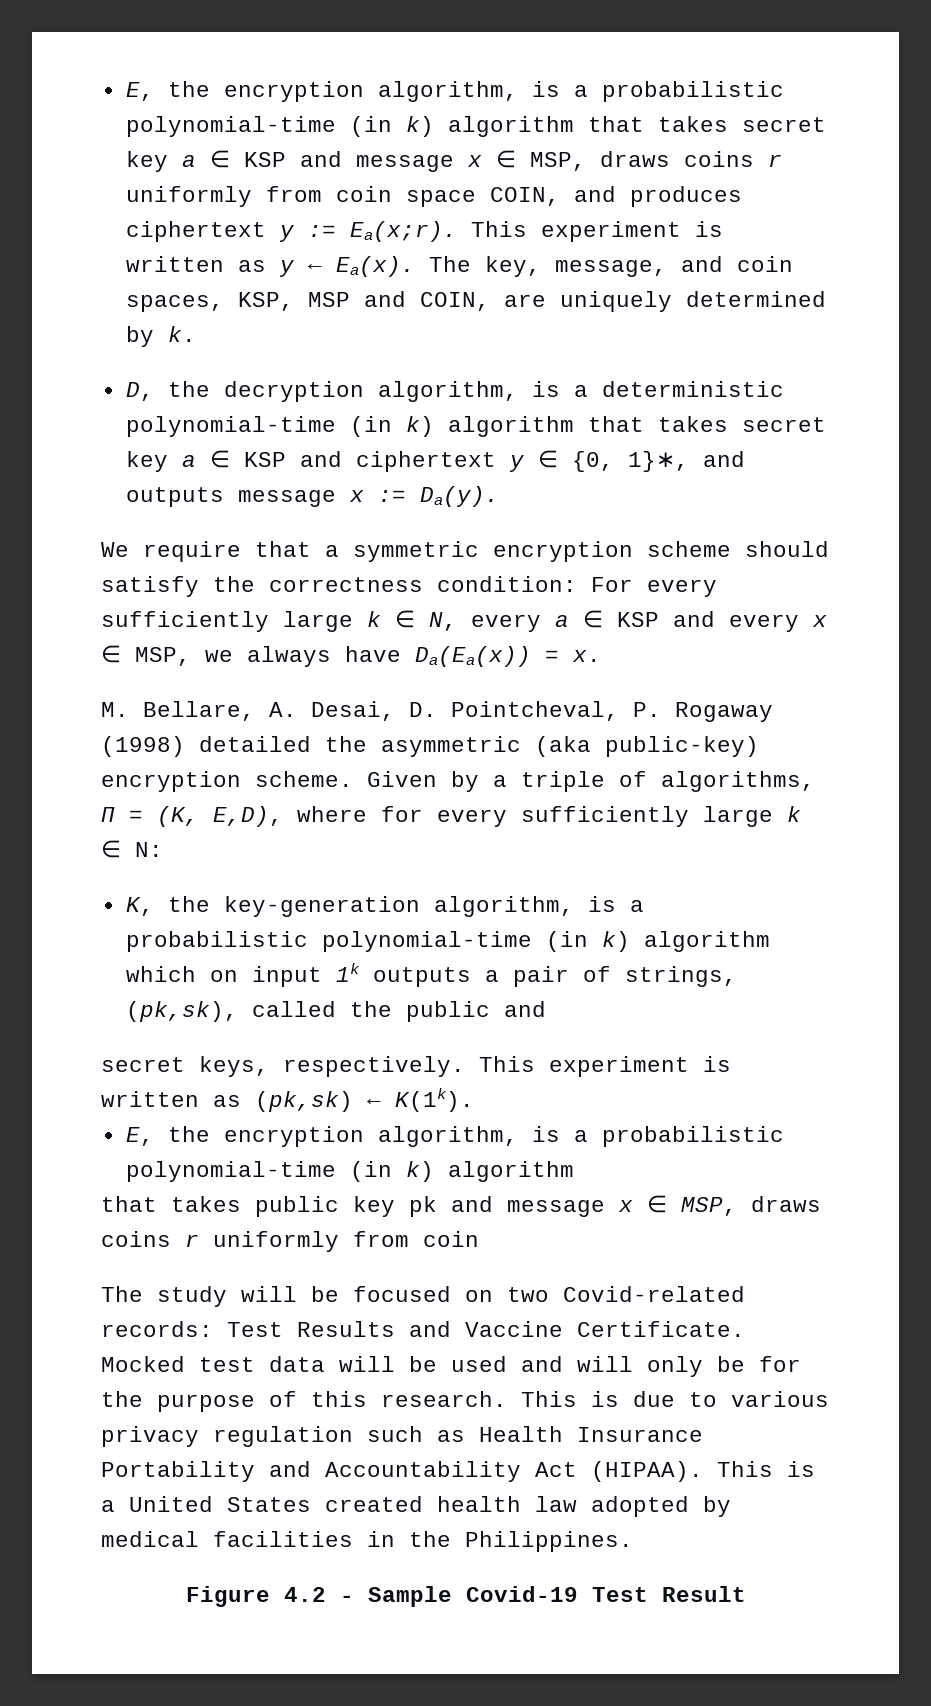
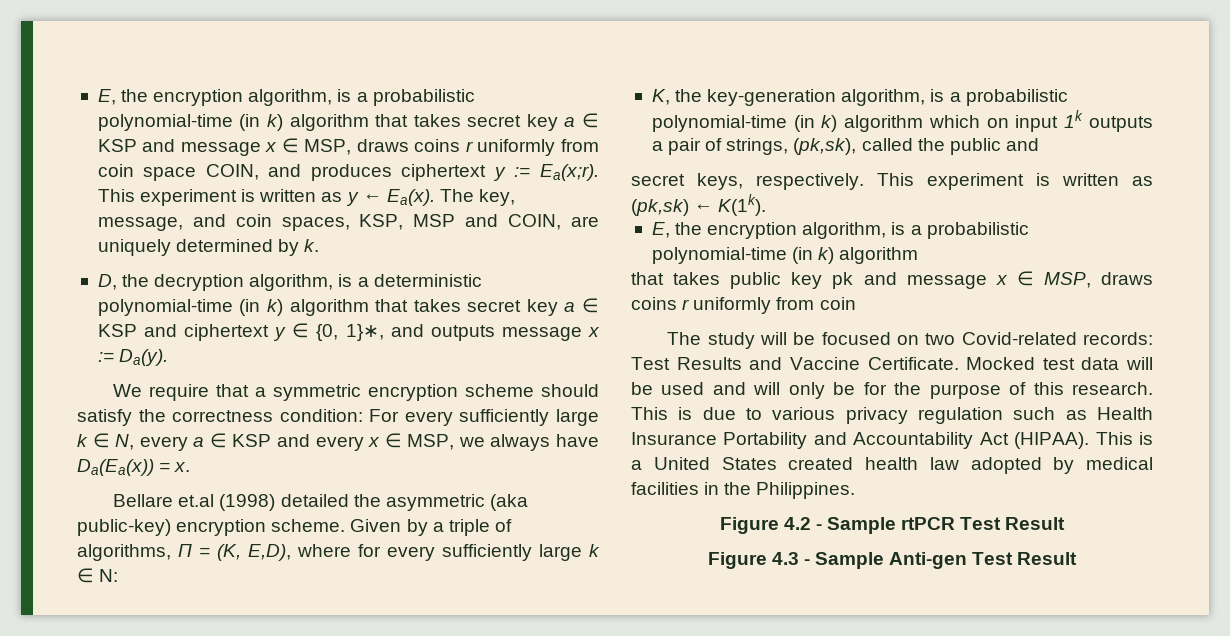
- M. Bellare, A. Desai, D. Pointcheval, P. Rogaway (1998) detailed the asymmetric (aka public-key) encryption scheme.
+ Bellare et.al (1998) detailed the asymmetric (aka public-key) encryption scheme.
- Figure 4.2 - Sample Covid-19 Test Result
+ Figure 4.2 - Sample rtPCR Test Result
+ Figure 4.3 - Sample Anti-gen Test Result

